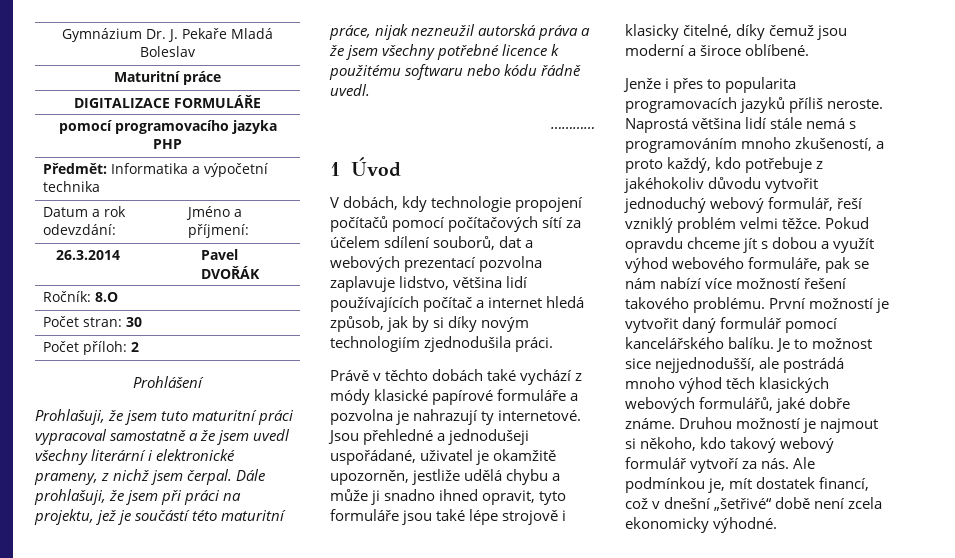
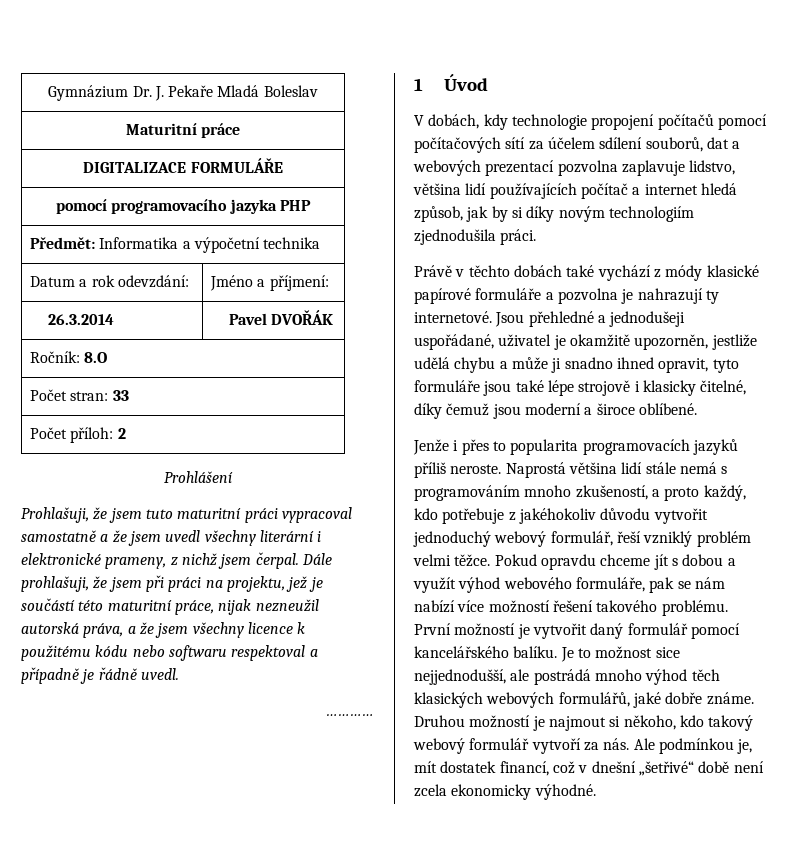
- Počet stran: 30
+ Počet stran: 33
- Dále prohlašuji, že jsem při práci na projektu, jež je součástí této maturitní práce, nijak nezneužil autorská práva a že jsem všechny potřebné licence k použitému softwaru nebo kódu řádně uvedl.
+ Dále prohlašuji, že jsem při práci na projektu, jež je součástí této maturitní práce, nijak nezneužil autorská práva, a že jsem všechny licence k použitému kódu nebo softwaru respektoval a případně je řádně uvedl.

